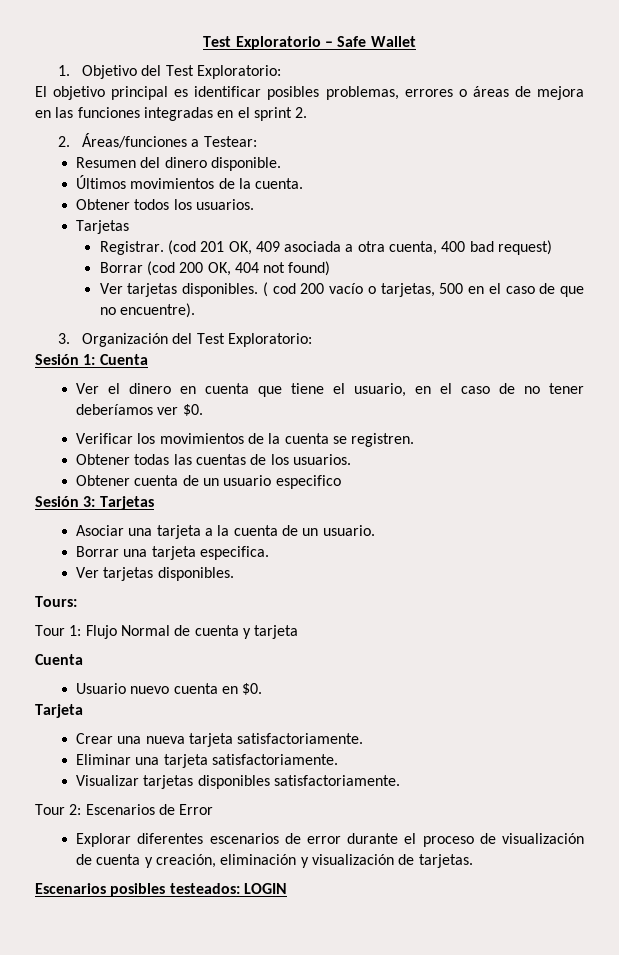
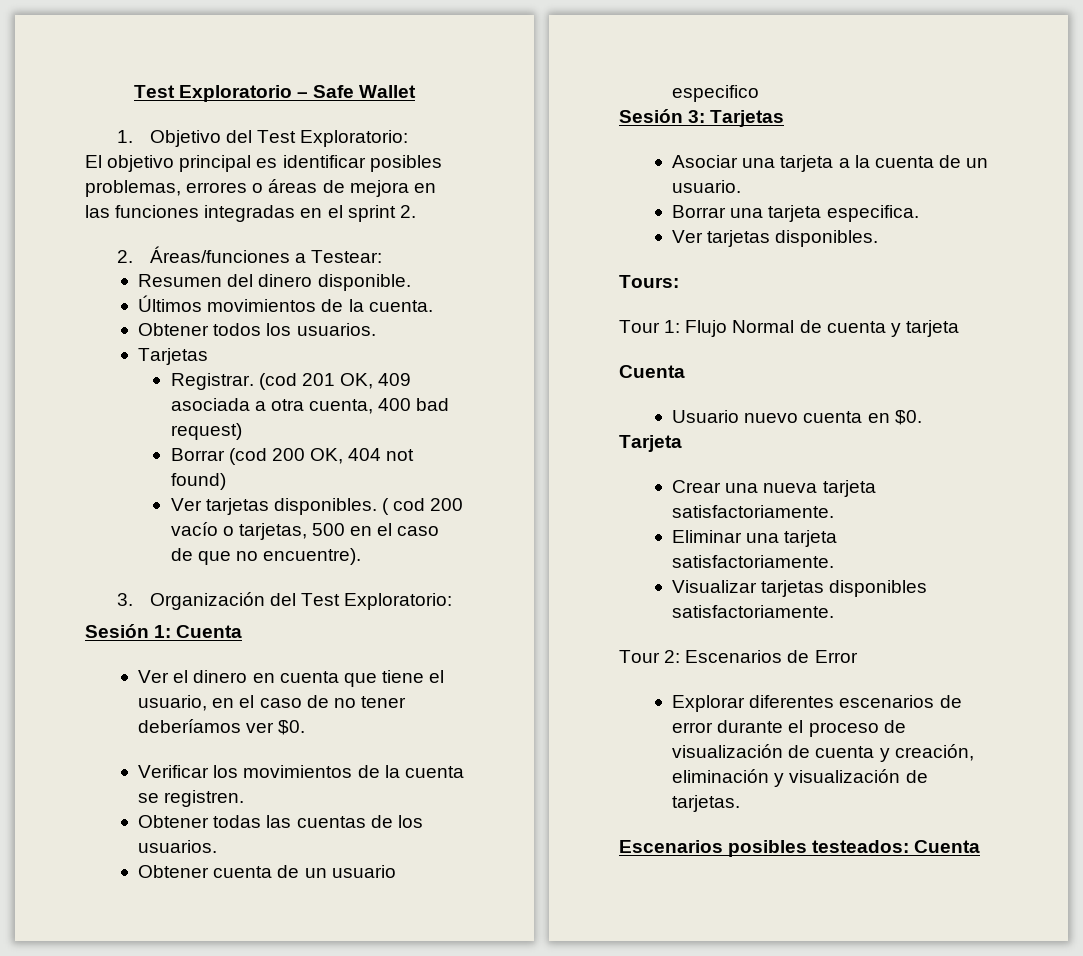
- Escenarios posibles testeados: LOGIN
+ Escenarios posibles testeados: Cuenta

